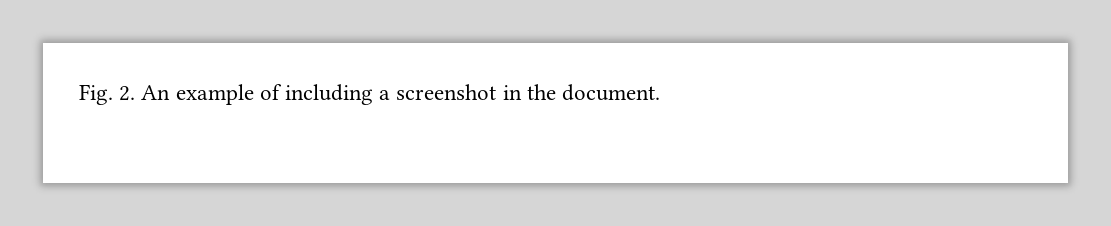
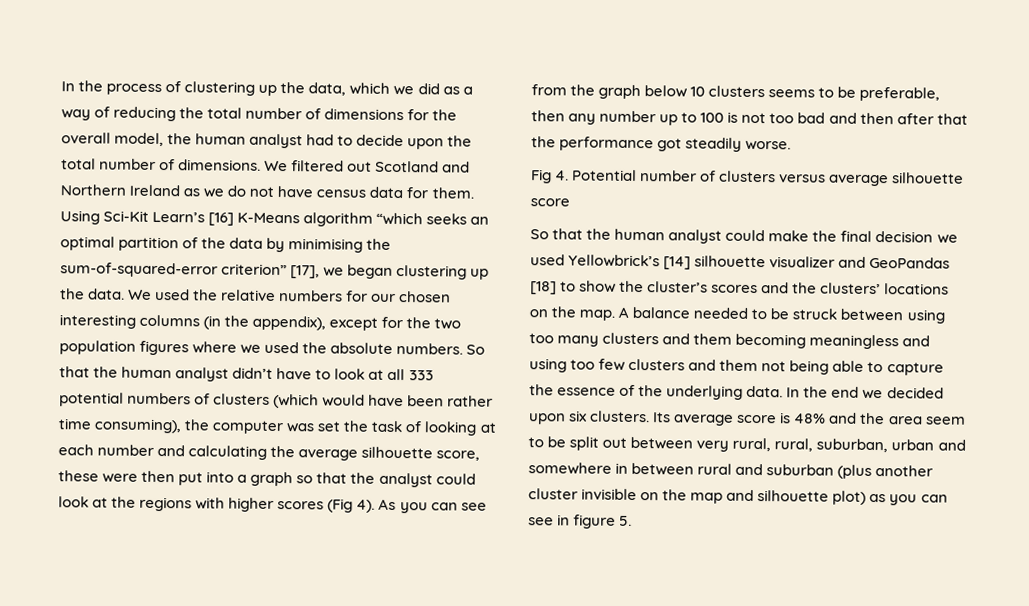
- Fig. 2. An example of including a screenshot in the document.
+ In the process of clustering up the data, which we did as a way of reducing the total number of dimensions for the overall model, the human analyst had to decide upon the total number of dimensions. We filtered out Scotland and Northern Ireland as we do not have census data for them. Using Sci-Kit Learn’s [16] K-Means algorithm “which seeks an optimal partition of the data by minimising the sum-of-squared-error criterion” [17], we began clustering up the data. We used the relative numbers for our chosen interesting columns (in the appendix), except for the two population figures where we used the absolute numbers. So that the human analyst didn’t have to look at all 333 potential numbers of clusters (which would have been rather time consuming), the computer was set the task of looking at each number and calculating the average silhouette score, these were then put into a graph so that the analyst could look at the regions with higher scores (Fig 4). As you can see from the graph below 10 clusters seems to be preferable, then any number up to 100 is not too bad and then after that the performance got steadily worse.
+ Fig 4. Potential number of clusters versus average silhouette score
+ So that the human analyst could make the final decision we used Yellowbrick’s [14] silhouette visualizer and GeoPandas [18] to show the cluster’s scores and the clusters’ locations on the map. A balance needed to be struck between using too many clusters and them becoming meaningless and using too few clusters and them not being able to capture the essence of the underlying data. In the end we decided upon six clusters. Its average score is 48% and the area seem to be split out between very rural, rural, suburban, urban and somewhere in between rural and suburban (plus another cluster invisible on the map and silhouette plot) as you can see in figure 5.

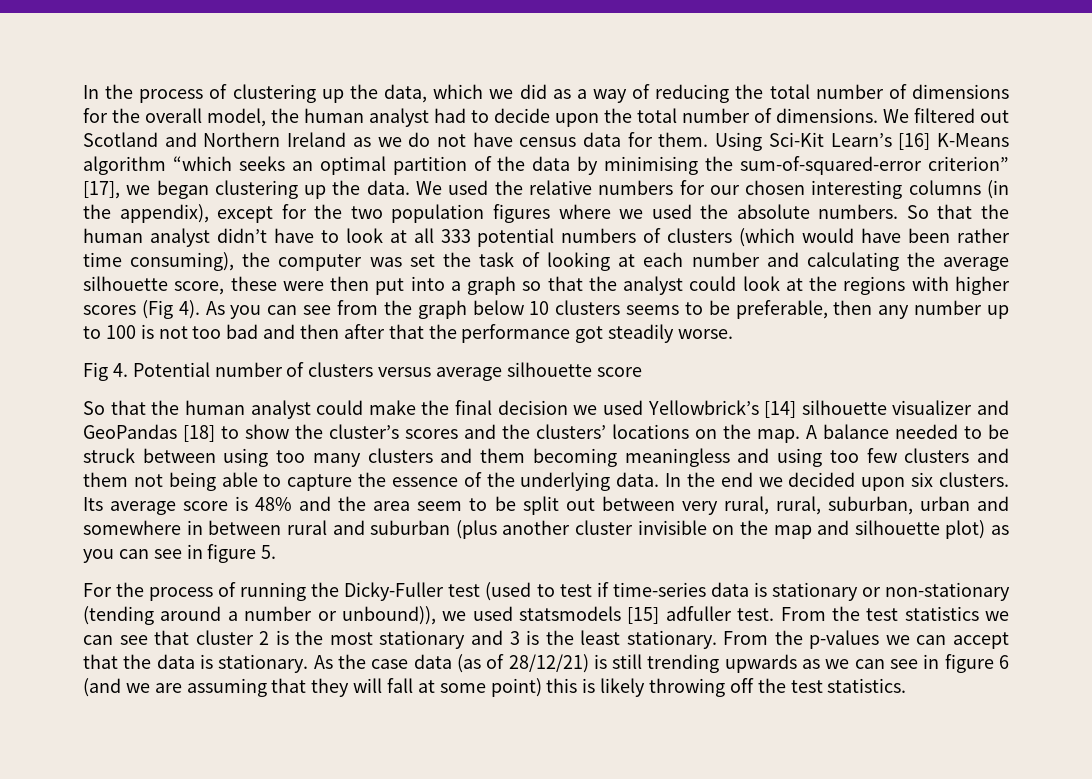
+ For the process of running the Dicky-Fuller test (used to test if time-series data is stationary or non-stationary (tending around a number or unbound)), we used statsmodels [15] adfuller test. From the test statistics we can see that cluster 2 is the most stationary and 3 is the least stationary. From the p-values we can accept that the data is stationary. As the case data (as of 28/12/21) is still trending upwards as we can see in figure 6 (and we are assuming that they will fall at some point) this is likely throwing off the test statistics.

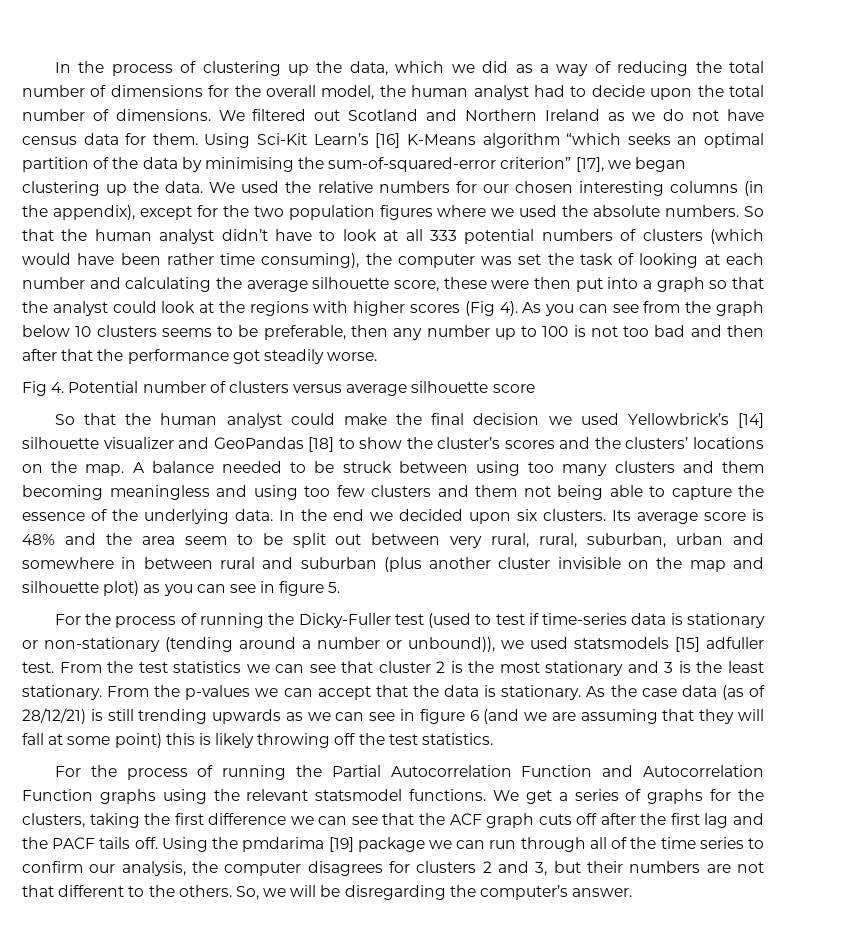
+ For the process of running the Partial Autocorrelation Function and Autocorrelation Function graphs using the relevant statsmodel functions. We get a series of graphs for the clusters, taking the first difference we can see that the ACF graph cuts off after the first lag and the PACF tails off. Using the pmdarima [19] package we can run through all of the time series to confirm our analysis, the computer disagrees for clusters 2 and 3, but their numbers are not that different to the others. So, we will be disregarding the computer’s answer.

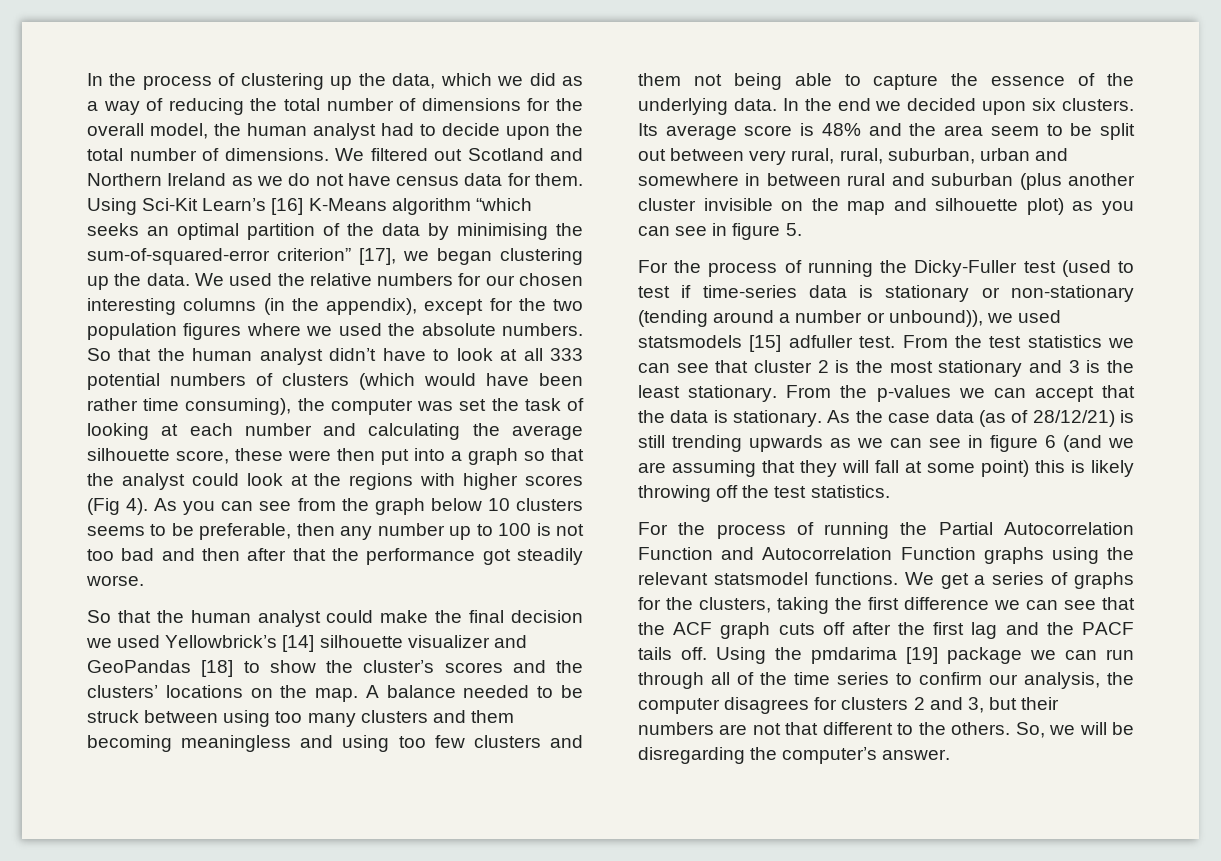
- Fig 4. Potential number of clusters versus average silhouette score

